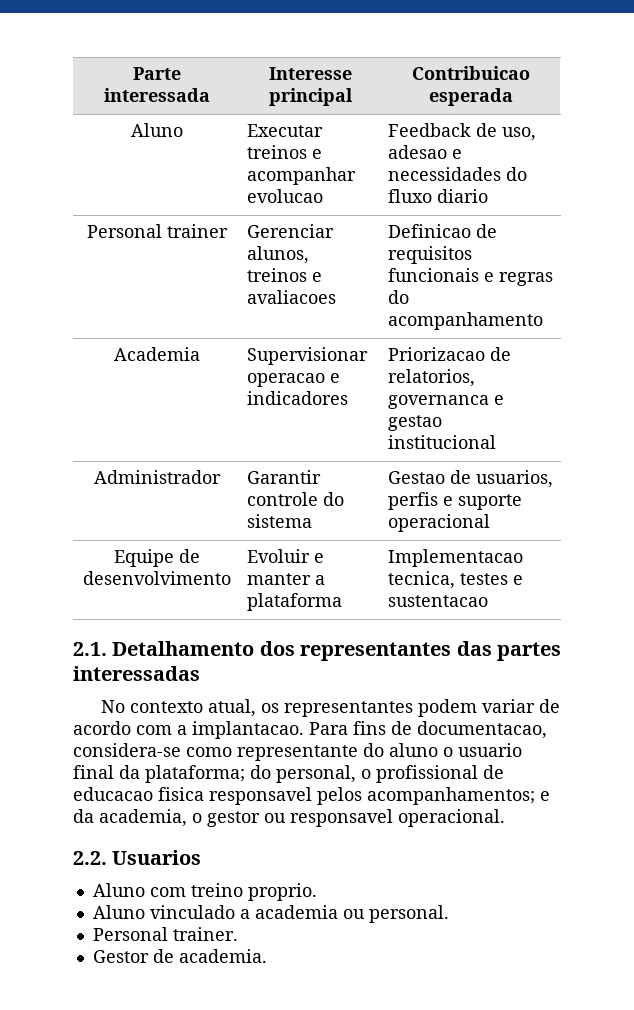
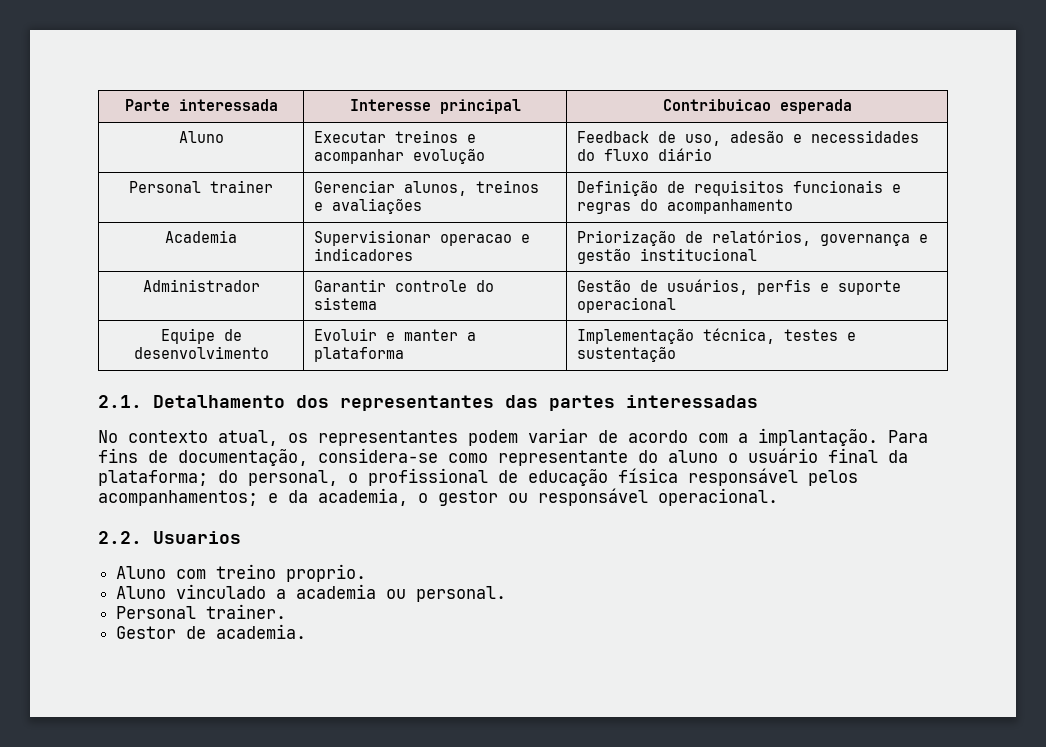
- Aluno | Executar treinos e acompanhar evolucao | Feedback de uso, adesao e necessidades do fluxo diario
+ Aluno | Executar treinos e acompanhar evolução | Feedback de uso, adesão e necessidades do fluxo diário
- Personal trainer | Gerenciar alunos, treinos e avaliacoes | Definicao de requisitos funcionais e regras do acompanhamento
+ Personal trainer | Gerenciar alunos, treinos e avaliações | Definição de requisitos funcionais e regras do acompanhamento
- Academia | Supervisionar operacao e indicadores | Priorizacao de relatorios, governanca e gestao institucional
+ Academia | Supervisionar operacao e indicadores | Priorização de relatórios, governança e gestão institucional
- Administrador | Garantir controle do sistema | Gestao de usuarios, perfis e suporte operacional
+ Administrador | Garantir controle do sistema | Gestão de usuários, perfis e suporte operacional
- Equipe de desenvolvimento | Evoluir e manter a plataforma | Implementacao tecnica, testes e sustentacao
+ Equipe de desenvolvimento | Evoluir e manter a plataforma | Implementação técnica, testes e sustentação
- No contexto atual, os representantes podem variar de acordo com a implantacao.
+ No contexto atual, os representantes podem variar de acordo com a implantação.
- Para fins de documentacao, considera-se como representante do aluno o usuario final da plataforma; do personal, o profissional de educacao fisica responsavel pelos acompanhamentos; e da academia, o gestor ou responsavel operacional.
+ Para fins de documentação, considera-se como representante do aluno o usuário final da plataforma; do personal, o profissional de educação física responsável pelos acompanhamentos; e da academia, o gestor ou responsável operacional.

